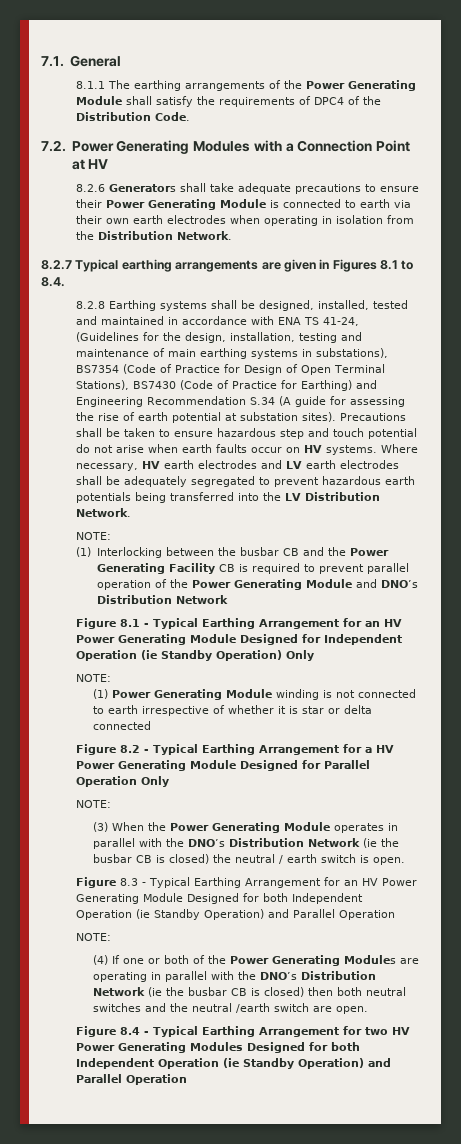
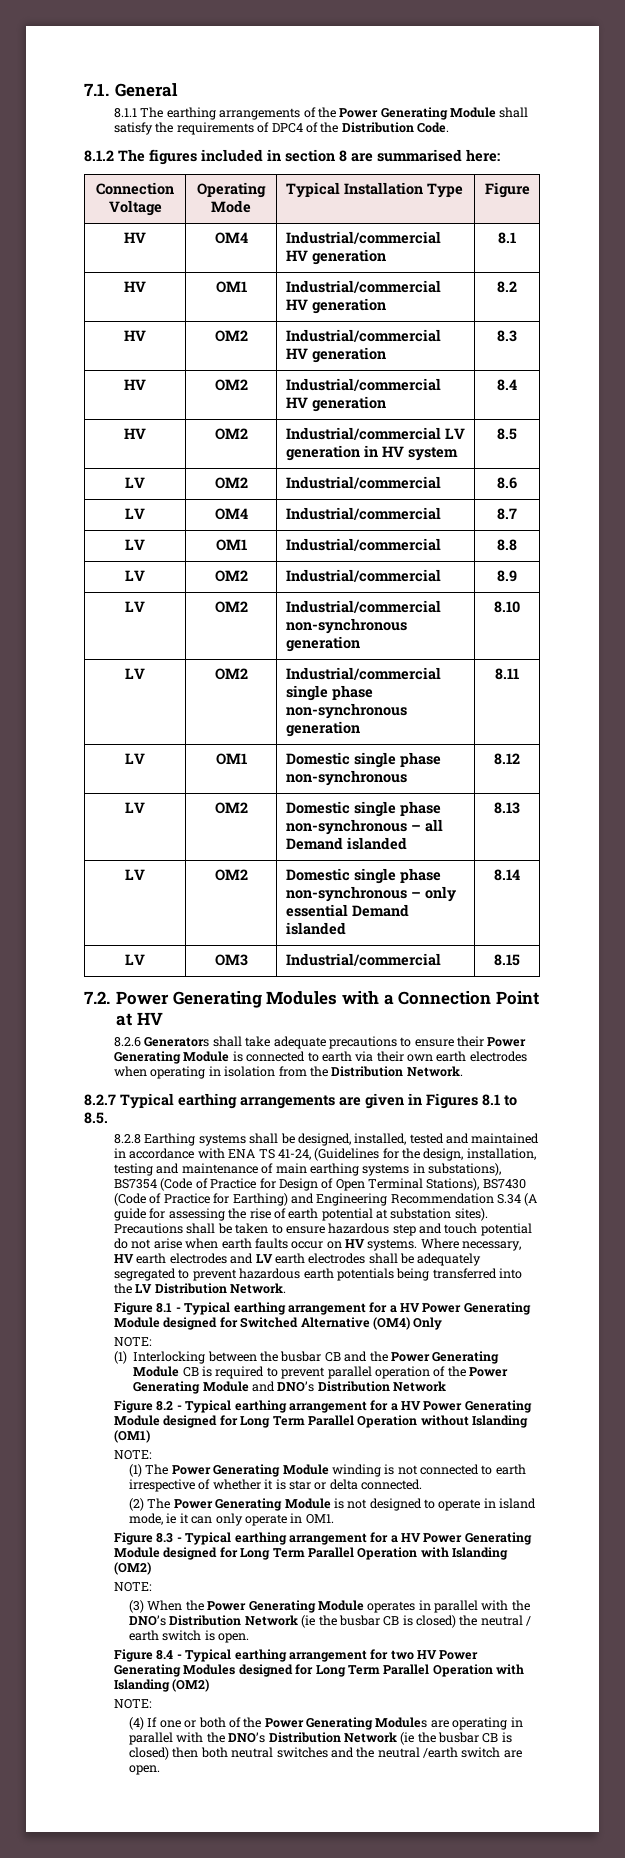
+ 8.1.2 The figures included in section 8 are summarised here:
+ Connection Voltage | Operating Mode | Typical Installation Type | Figure
+ HV | OM4 | Industrial/commercial HV generation | 8.1
+ HV | OM1 | Industrial/commercial HV generation | 8.2
+ HV | OM2 | Industrial/commercial HV generation | 8.3
+ HV | OM2 | Industrial/commercial HV generation | 8.4
+ HV | OM2 | Industrial/commercial LV generation in HV system | 8.5
+ LV | OM2 | Industrial/commercial | 8.6
+ LV | OM4 | Industrial/commercial | 8.7
+ LV | OM1 | Industrial/commercial | 8.8
+ LV | OM2 | Industrial/commercial | 8.9
+ LV | OM2 | Industrial/commercial non-synchronous generation | 8.10
+ LV | OM2 | Industrial/commercial single phase non-synchronous generation | 8.11
+ LV | OM1 | Domestic single phase non-synchronous | 8.12
+ LV | OM2 | Domestic single phase non-synchronous – all Demand islanded | 8.13
+ LV | OM2 | Domestic single phase non-synchronous – only essential Demand islanded | 8.14
+ LV | OM3 | Industrial/commercial | 8.15
- 8.2.7 Typical earthing arrangements are given in Figures 8.1 to 8.4.
+ 8.2.7 Typical earthing arrangements are given in Figures 8.1 to 8.5.
+ Figure 8.1 - Typical earthing arrangement for a HV Power Generating Module designed for Switched Alternative (OM4) Only
- (1) Interlocking between the busbar CB and the Power Generating Facility CB is required to prevent parallel operation of the Power Generating Module and DNO’s Distribution Network
+ (1) Interlocking between the busbar CB and the Power Generating Module CB is required to prevent parallel operation of the Power Generating Module and DNO’s Distribution Network
- Figure 8.1 - Typical Earthing Arrangement for an HV Power Generating Module Designed for Independent Operation (ie Standby Operation) Only
+ Figure 8.2 - Typical earthing arrangement for a HV Power Generating Module designed for Long Term Parallel Operation without Islanding (OM1)
  NOTE:
- (1) Power Generating Module winding is not connected to earth irrespective of whether it is star or delta connected
- Figure 8.2 - Typical Earthing Arrangement for a HV Power Generating Module Designed for Parallel Operation Only
+ (1) The Power Generating Module winding is not connected to earth irrespective of whether it is star or delta connected.
+ (2) The Power Generating Module is not designed to operate in island mode, ie it can only operate in OM1.
+ Figure 8.3 - Typical earthing arrangement for a HV Power Generating Module designed for Long Term Parallel Operation with Islanding (OM2)
- Figure 8.3 - Typical Earthing Arrangement for an HV Power Generating Module Designed for both Independent Operation (ie Standby Operation) and Parallel Operation
+ Figure 8.4 - Typical earthing arrangement for two HV Power Generating Modules designed for Long Term Parallel Operation with Islanding (OM2)
- Figure 8.4 - Typical Earthing Arrangement for two HV Power Generating Modules Designed for both Independent Operation (ie Standby Operation) and Parallel Operation

